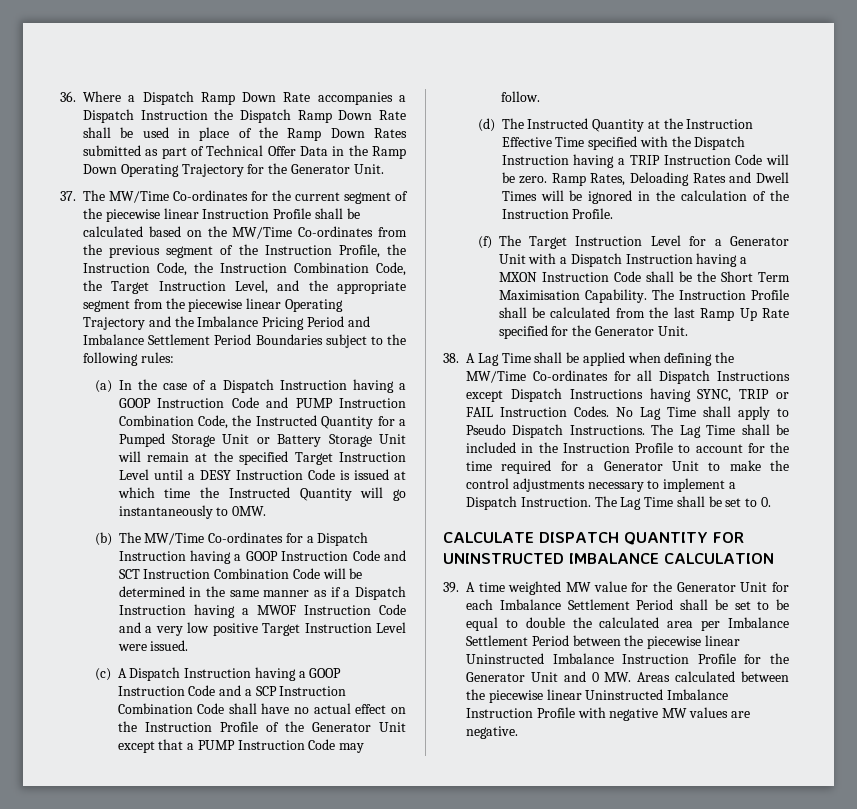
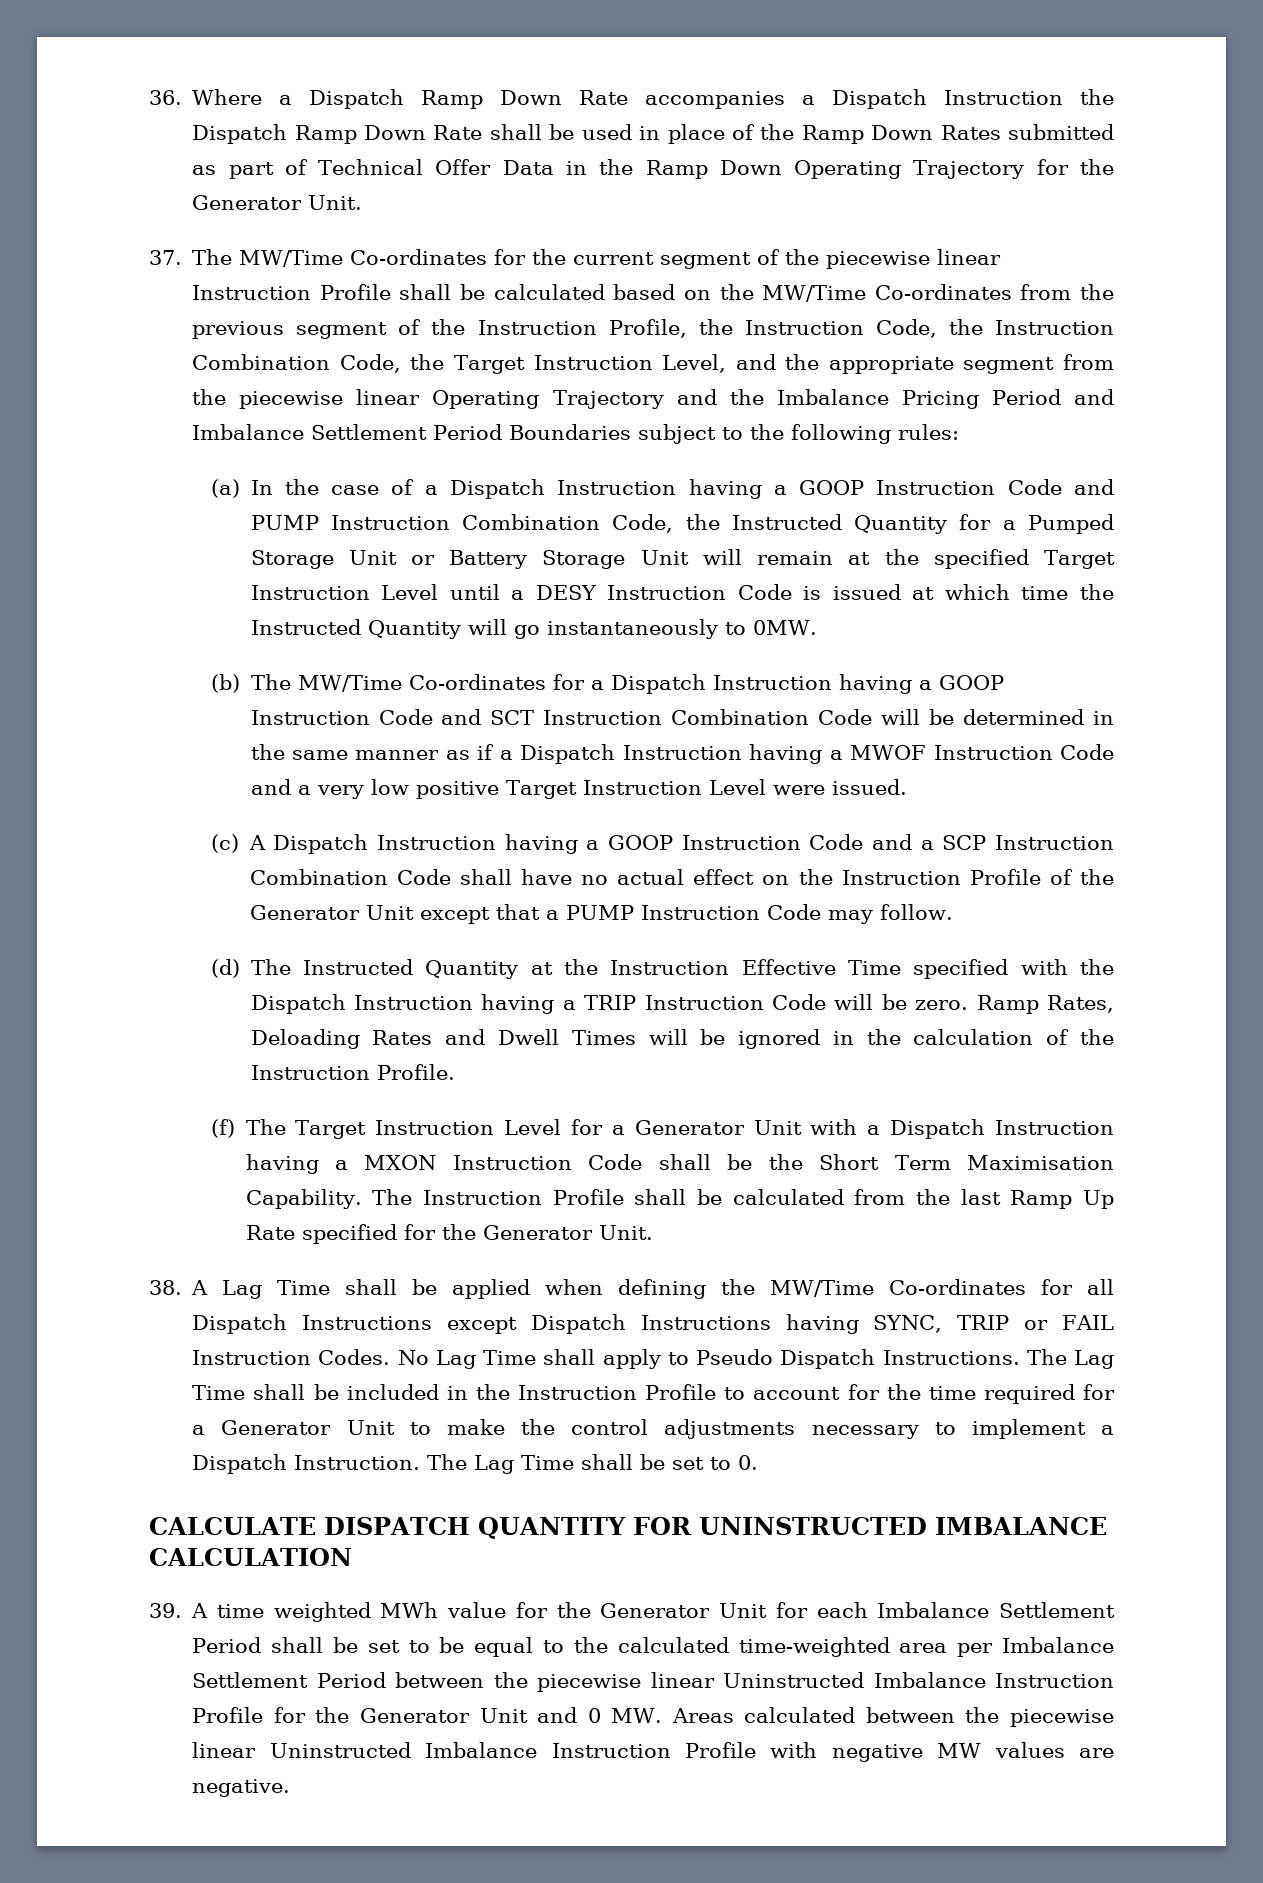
- 39. A time weighted MW value for the Generator Unit for each Imbalance Settlement Period shall be set to be equal to double the calculated area per Imbalance Settlement Period between the piecewise linear Uninstructed Imbalance Instruction Profile for the Generator Unit and 0 MW. Areas calculated between the piecewise linear Uninstructed Imbalance Instruction Profile with negative MW values are negative.
+ 39. A time weighted MWh value for the Generator Unit for each Imbalance Settlement Period shall be set to be equal to the calculated time-weighted area per Imbalance Settlement Period between the piecewise linear Uninstructed Imbalance Instruction Profile for the Generator Unit and 0 MW. Areas calculated between the piecewise linear Uninstructed Imbalance Instruction Profile with negative MW values are negative.

